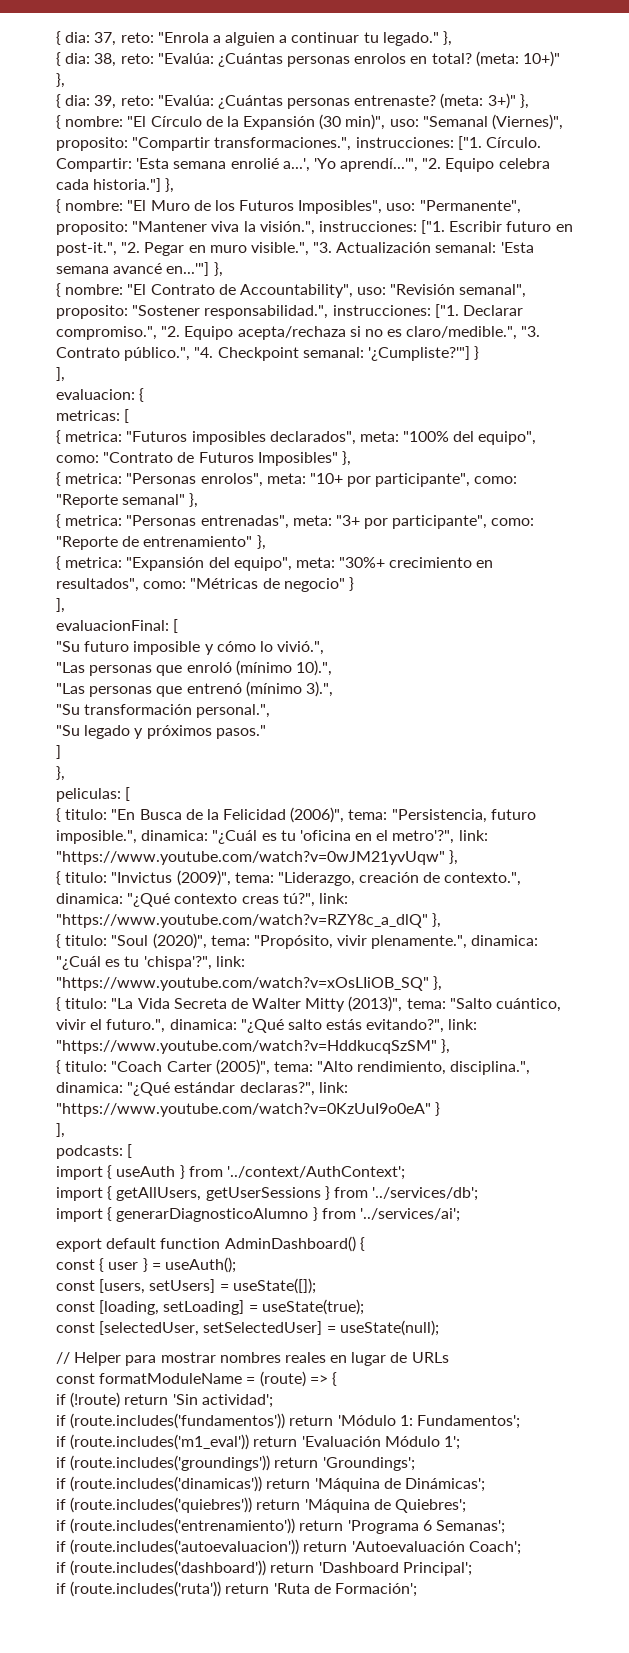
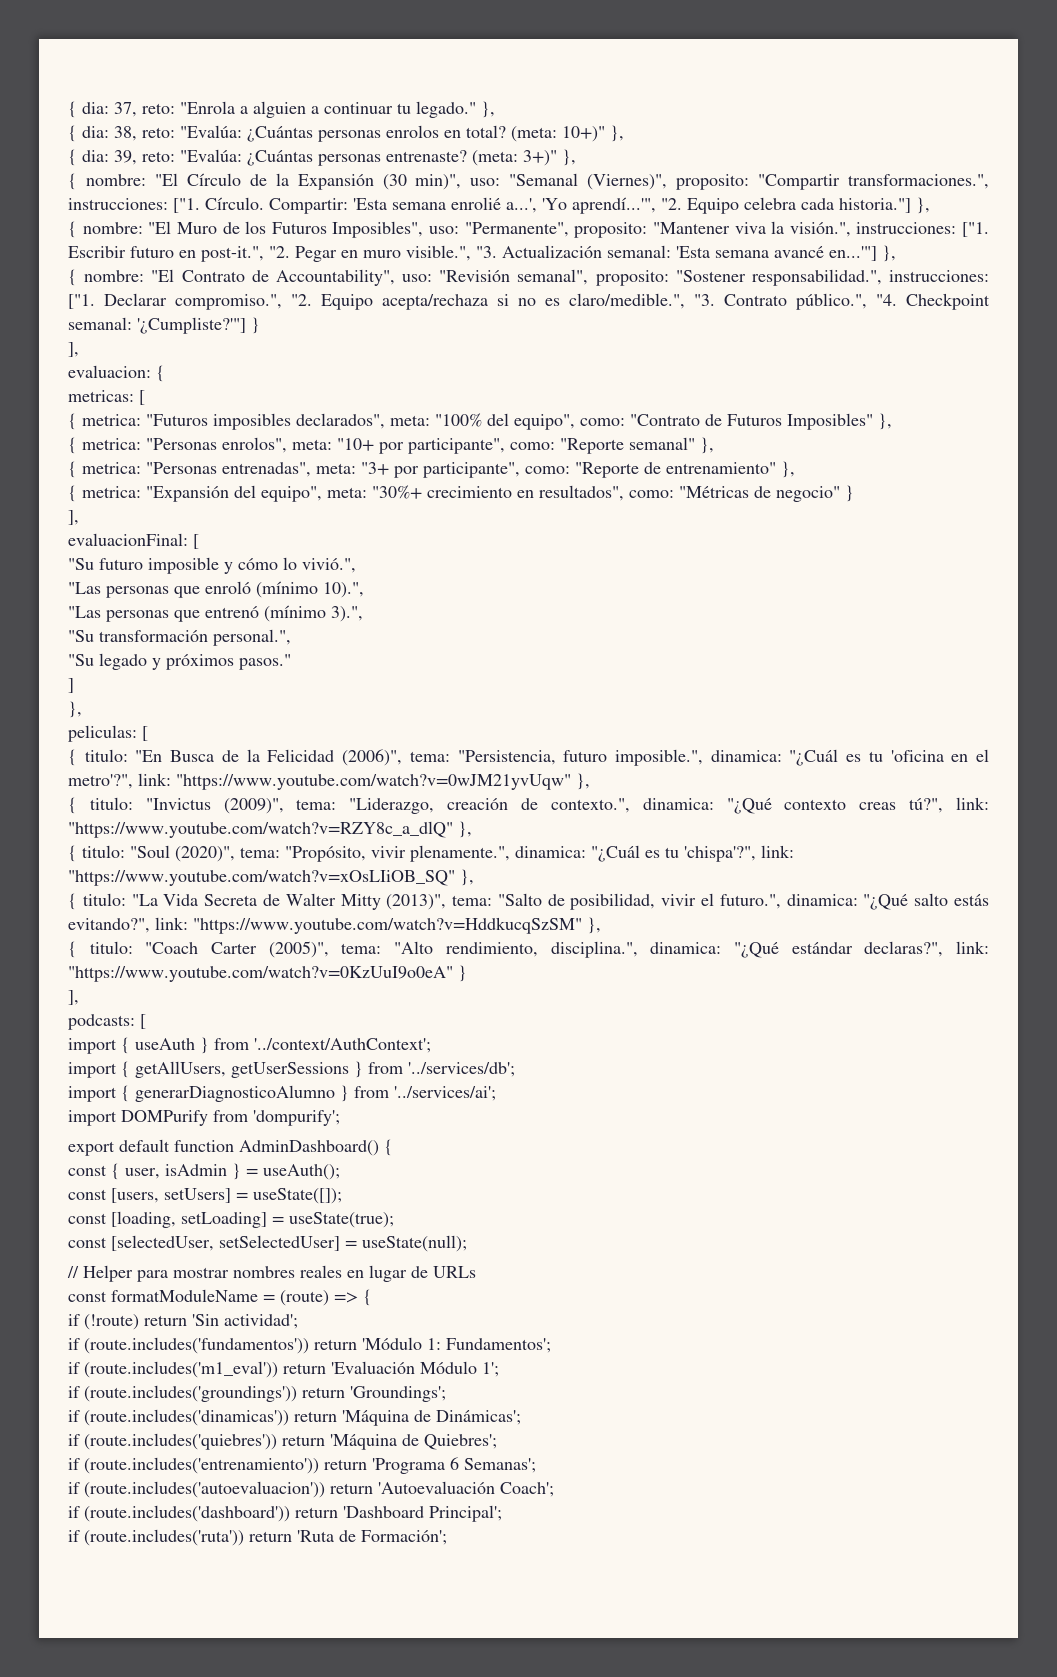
- { titulo: "La Vida Secreta de Walter Mitty (2013)", tema: "Salto cuántico, vivir el futuro.", dinamica: "¿Qué salto estás evitando?", link: "https://www.youtube.com/watch?v=HddkucqSzSM" },
+ { titulo: "La Vida Secreta de Walter Mitty (2013)", tema: "Salto de posibilidad, vivir el futuro.", dinamica: "¿Qué salto estás evitando?", link: "https://www.youtube.com/watch?v=HddkucqSzSM" },
+ import DOMPurify from 'dompurify';
- const { user } = useAuth();
+ const { user, isAdmin } = useAuth();

